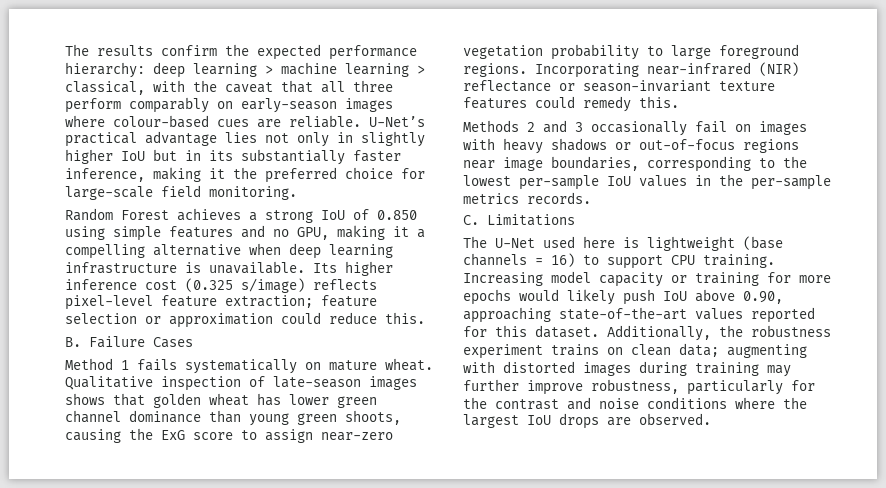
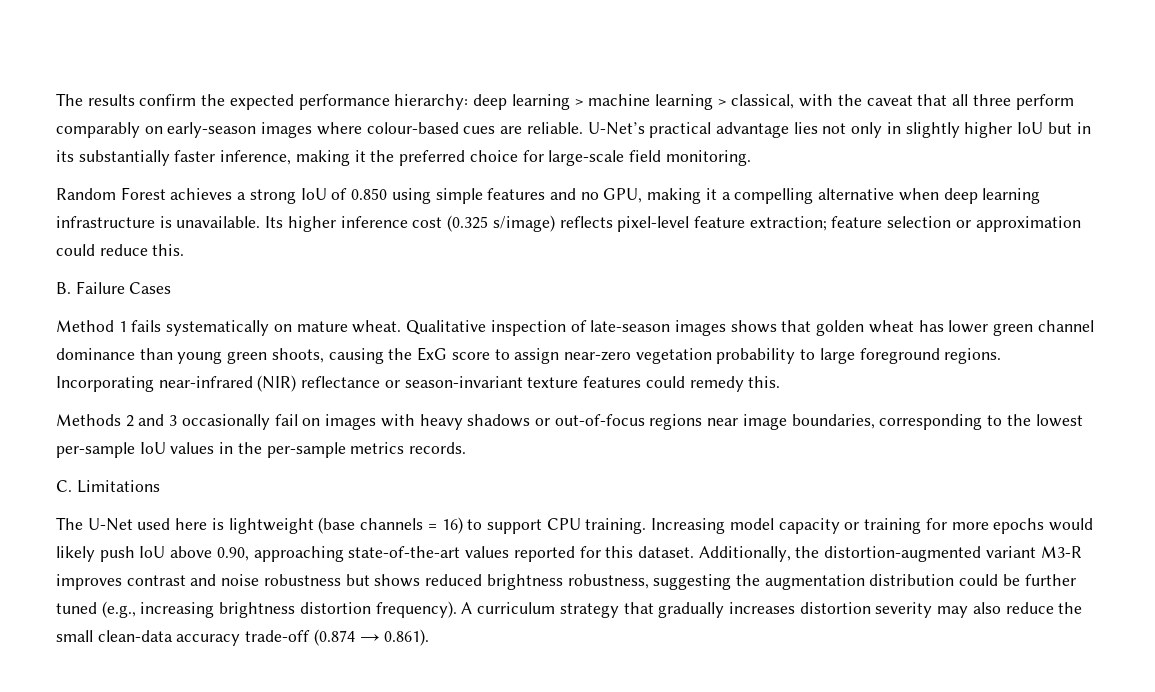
- Additionally, the robustness experiment trains on clean data; augmenting with distorted images during training may further improve robustness, particularly for the contrast and noise conditions where the largest IoU drops are observed.
+ Additionally, the distortion-augmented variant M3-R improves contrast and noise robustness but shows reduced brightness robustness, suggesting the augmentation distribution could be further tuned (e.g., increasing brightness distortion frequency). A curriculum strategy that gradually increases distortion severity may also reduce the small clean-data accuracy trade-off (0.874 → 0.861).

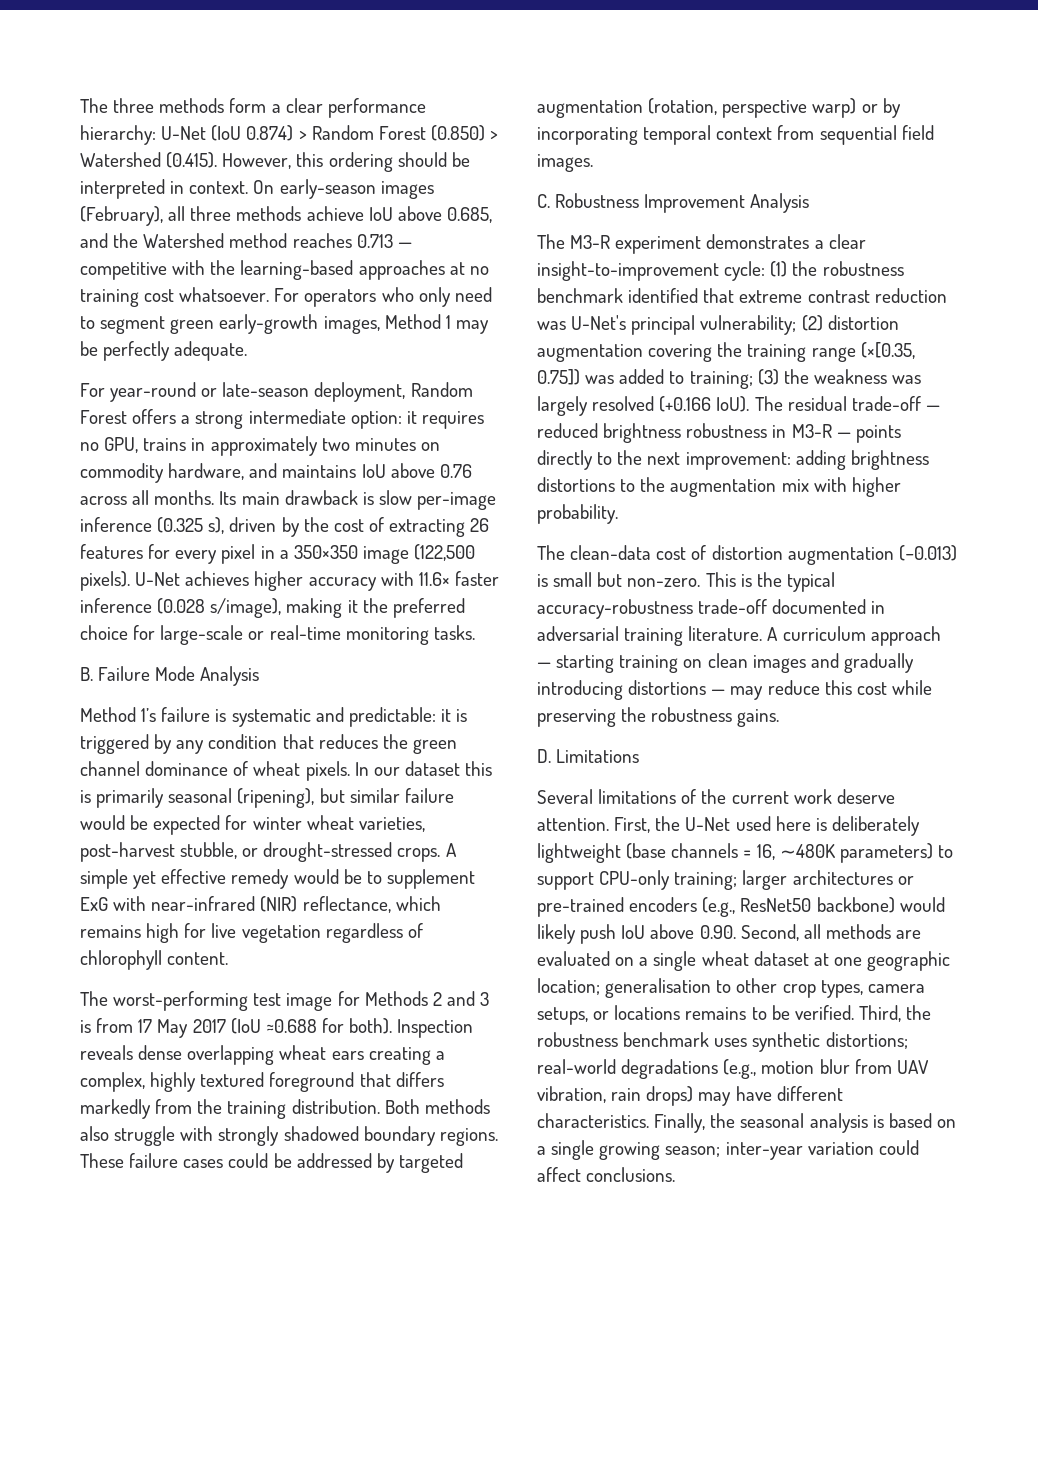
- The results confirm the expected performance hierarchy: deep learning > machine learning > classical, with the caveat that all three perform comparably on early-season images where colour-based cues are reliable. U-Net’s practical advantage lies not only in slightly higher IoU but in its substantially faster inference, making it the preferred choice for large-scale field monitoring.
- Random Forest achieves a strong IoU of 0.850 using simple features and no GPU, making it a compelling alternative when deep learning infrastructure is unavailable. Its higher inference cost (0.325 s/image) reflects pixel-level feature extraction; feature selection or approximation could reduce this.
+ The three methods form a clear performance hierarchy: U-Net (IoU 0.874) > Random Forest (0.850) > Watershed (0.415). However, this ordering should be interpreted in context. On early-season images (February), all three methods achieve IoU above 0.685, and the Watershed method reaches 0.713 — competitive with the learning-based approaches at no training cost whatsoever. For operators who only need to segment green early-growth images, Method 1 may be perfectly adequate.
+ For year-round or late-season deployment, Random Forest offers a strong intermediate option: it requires no GPU, trains in approximately two minutes on commodity hardware, and maintains IoU above 0.76 across all months. Its main drawback is slow per-image inference (0.325 s), driven by the cost of extracting 26 features for every pixel in a 350×350 image (122,500 pixels). U-Net achieves higher accuracy with 11.6× faster inference (0.028 s/image), making it the preferred choice for large-scale or real-time monitoring tasks.
- B. Failure Cases
- Method 1 fails systematically on mature wheat. Qualitative inspection of late-season images shows that golden wheat has lower green channel dominance than young green shoots, causing the ExG score to assign near-zero vegetation probability to large foreground regions. Incorporating near-infrared (NIR) reflectance or season-invariant texture features could remedy this.
- Methods 2 and 3 occasionally fail on images with heavy shadows or out-of-focus regions near image boundaries, corresponding to the lowest per-sample IoU values in the per-sample metrics records.
- C. Limitations
- The U-Net used here is lightweight (base channels = 16) to support CPU training. Increasing model capacity or training for more epochs would likely push IoU above 0.90, approaching state-of-the-art values reported for this dataset. Additionally, the distortion-augmented variant M3-R improves contrast and noise robustness but shows reduced brightness robustness, suggesting the augmentation distribution could be further tuned (e.g., increasing brightness distortion frequency). A curriculum strategy that gradually increases distortion severity may also reduce the small clean-data accuracy trade-off (0.874 → 0.861).
+ B. Failure Mode Analysis
+ Method 1’s failure is systematic and predictable: it is triggered by any condition that reduces the green channel dominance of wheat pixels. In our dataset this is primarily seasonal (ripening), but similar failure would be expected for winter wheat varieties, post-harvest stubble, or drought-stressed crops. A simple yet effective remedy would be to supplement ExG with near-infrared (NIR) reflectance, which remains high for live vegetation regardless of chlorophyll content.
+ The worst-performing test image for Methods 2 and 3 is from 17 May 2017 (IoU ≈0.688 for both). Inspection reveals dense overlapping wheat ears creating a complex, highly textured foreground that differs markedly from the training distribution. Both methods also struggle with strongly shadowed boundary regions. These failure cases could be addressed by targeted augmentation (rotation, perspective warp) or by incorporating temporal context from sequential field images.
+ C. Robustness Improvement Analysis
+ The M3-R experiment demonstrates a clear insight-to-improvement cycle: (1) the robustness benchmark identified that extreme contrast reduction was U-Net's principal vulnerability; (2) distortion augmentation covering the training range (×[0.35, 0.75]) was added to training; (3) the weakness was largely resolved (+0.166 IoU). The residual trade-off — reduced brightness robustness in M3-R — points directly to the next improvement: adding brightness distortions to the augmentation mix with higher probability.
+ The clean-data cost of distortion augmentation (−0.013) is small but non-zero. This is the typical accuracy-robustness trade-off documented in adversarial training literature. A curriculum approach — starting training on clean images and gradually introducing distortions — may reduce this cost while preserving the robustness gains.
+ D. Limitations
+ Several limitations of the current work deserve attention. First, the U-Net used here is deliberately lightweight (base channels = 16, ∼480K parameters) to support CPU-only training; larger architectures or pre-trained encoders (e.g., ResNet50 backbone) would likely push IoU above 0.90. Second, all methods are evaluated on a single wheat dataset at one geographic location; generalisation to other crop types, camera setups, or locations remains to be verified. Third, the robustness benchmark uses synthetic distortions; real-world degradations (e.g., motion blur from UAV vibration, rain drops) may have different characteristics. Finally, the seasonal analysis is based on a single growing season; inter-year variation could affect conclusions.

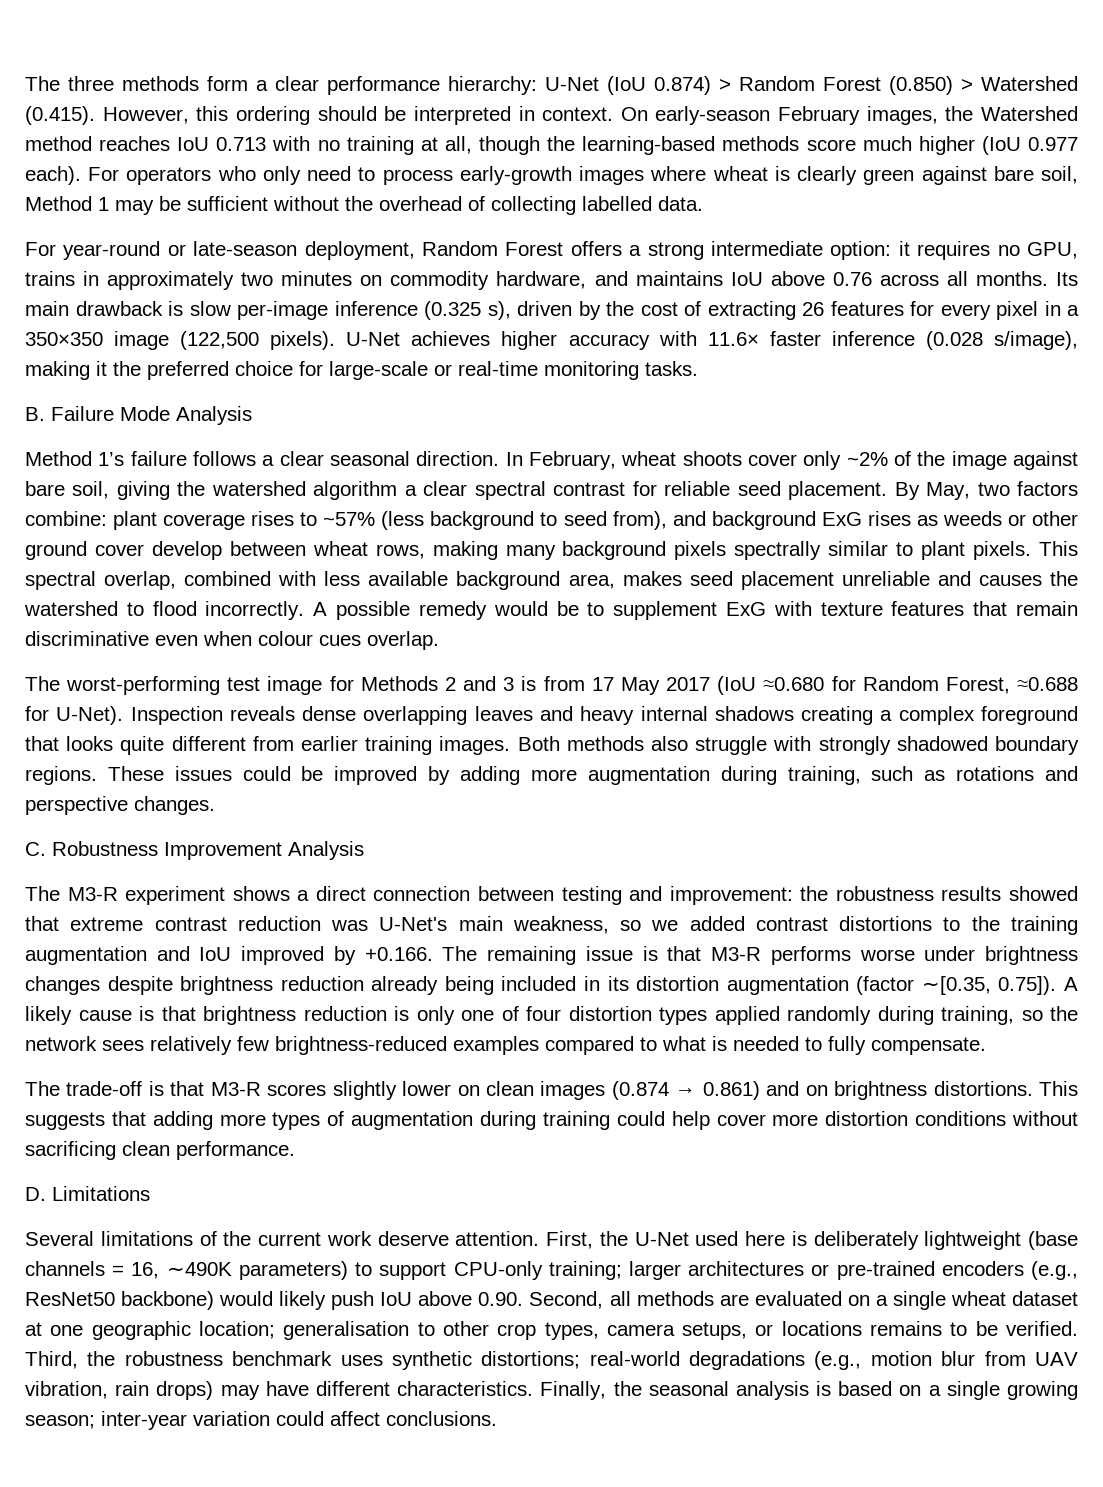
- On early-season images (February), all three methods achieve IoU above 0.685, and the Watershed method reaches 0.713 — competitive with the learning-based approaches at no training cost whatsoever.
+ On early-season February images, the Watershed method reaches IoU 0.713 with no training at all, though the learning-based methods score much higher (IoU 0.977 each).
- For operators who only need to segment green early-growth images, Method 1 may be perfectly adequate.
+ For operators who only need to process early-growth images where wheat is clearly green against bare soil, Method 1 may be sufficient without the overhead of collecting labelled data.
- Method 1’s failure is systematic and predictable: it is triggered by any condition that reduces the green channel dominance of wheat pixels. In our dataset this is primarily seasonal (ripening), but similar failure would be expected for winter wheat varieties, post-harvest stubble, or drought-stressed crops. A simple yet effective remedy would be to supplement ExG with near-infrared (NIR) reflectance, which remains high for live vegetation regardless of chlorophyll content.
+ Method 1’s failure follows a clear seasonal direction. In February, wheat shoots cover only ~2% of the image against bare soil, giving the watershed algorithm a clear spectral contrast for reliable seed placement. By May, two factors combine: plant coverage rises to ~57% (less background to seed from), and background ExG rises as weeds or other ground cover develop between wheat rows, making many background pixels spectrally similar to plant pixels. This spectral overlap, combined with less available background area, makes seed placement unreliable and causes the watershed to flood incorrectly. A possible remedy would be to supplement ExG with texture features that remain discriminative even when colour cues overlap.
- The worst-performing test image for Methods 2 and 3 is from 17 May 2017 (IoU ≈0.688 for both).
+ The worst-performing test image for Methods 2 and 3 is from 17 May 2017 (IoU ≈0.680 for Random Forest, ≈0.688 for U-Net).
- Inspection reveals dense overlapping wheat ears creating a complex, highly textured foreground that differs markedly from the training distribution.
+ Inspection reveals dense overlapping leaves and heavy internal shadows creating a complex foreground that looks quite different from earlier training images.
- These failure cases could be addressed by targeted augmentation (rotation, perspective warp) or by incorporating temporal context from sequential field images.
+ These issues could be improved by adding more augmentation during training, such as rotations and perspective changes.
- The M3-R experiment demonstrates a clear insight-to-improvement cycle: (1) the robustness benchmark identified that extreme contrast reduction was U-Net's principal vulnerability; (2) distortion augmentation covering the training range (×[0.35, 0.75]) was added to training; (3) the weakness was largely resolved (+0.166 IoU). The residual trade-off — reduced brightness robustness in M3-R — points directly to the next improvement: adding brightness distortions to the augmentation mix with higher probability.
- The clean-data cost of distortion augmentation (−0.013) is small but non-zero. This is the typical accuracy-robustness trade-off documented in adversarial training literature. A curriculum approach — starting training on clean images and gradually introducing distortions — may reduce this cost while preserving the robustness gains.
+ The M3-R experiment shows a direct connection between testing and improvement: the robustness results showed that extreme contrast reduction was U-Net's main weakness, so we added contrast distortions to the training augmentation and IoU improved by +0.166. The remaining issue is that M3-R performs worse under brightness changes despite brightness reduction already being included in its distortion augmentation (factor ∼[0.35, 0.75]). A likely cause is that brightness reduction is only one of four distortion types applied randomly during training, so the network sees relatively few brightness-reduced examples compared to what is needed to fully compensate.
+ The trade-off is that M3-R scores slightly lower on clean images (0.874 → 0.861) and on brightness distortions. This suggests that adding more types of augmentation during training could help cover more distortion conditions without sacrificing clean performance.
- First, the U-Net used here is deliberately lightweight (base channels = 16, ∼480K parameters) to support CPU-only training; larger architectures or pre-trained encoders (e.g., ResNet50 backbone) would likely push IoU above 0.90. Second, all methods are evaluated on a single wheat dataset at one geographic location; generalisation to other crop types, camera setups, or locations remains to be verified.
+ First, the U-Net used here is deliberately lightweight (base channels = 16, ∼490K parameters) to support CPU-only training; larger architectures or pre-trained encoders (e.g., ResNet50 backbone) would likely push IoU above 0.90. Second, all methods are evaluated on a single wheat dataset at one geographic location; generalisation to other crop types, camera setups, or locations remains to be verified.

